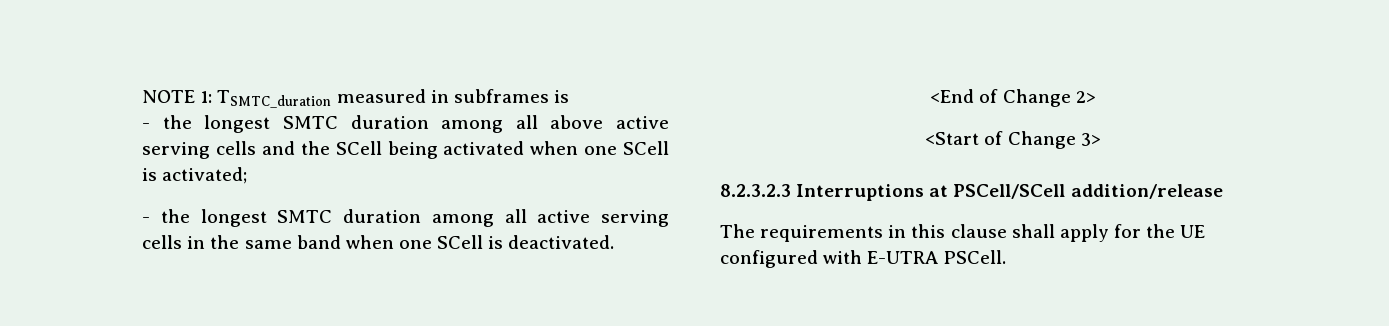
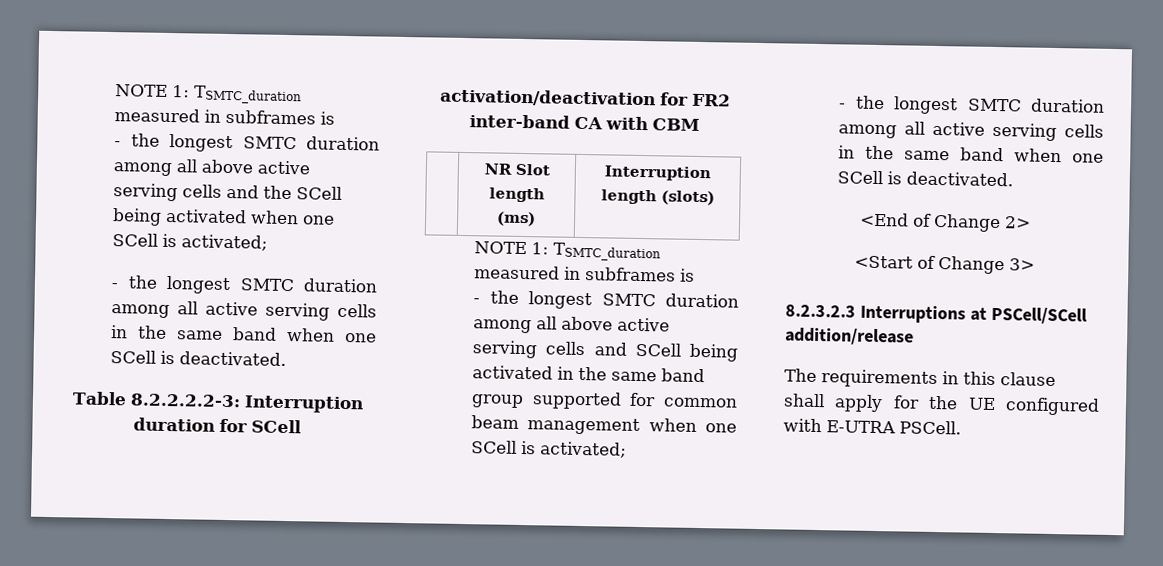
+ Table 8.2.2.2.2-3: Interruption duration for SCell activation/deactivation for FR2 inter-band CA with CBM
+ | NR Slot length (ms) | Interruption length (slots)
+ NOTE 1: TSMTC_duration measured in subframes is
+ - the longest SMTC duration among all above active serving cells and SCell being activated in the same band group supported for common beam management when one SCell is activated;
+ - the longest SMTC duration among all active serving cells in the same band when one SCell is deactivated.

